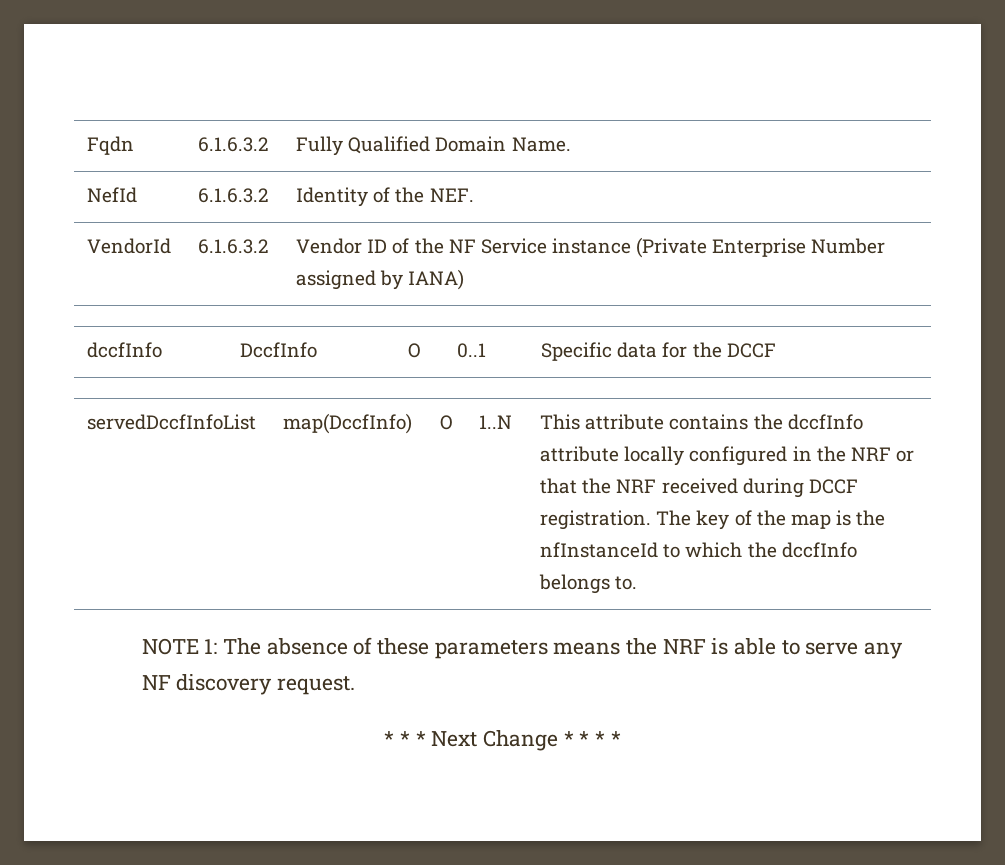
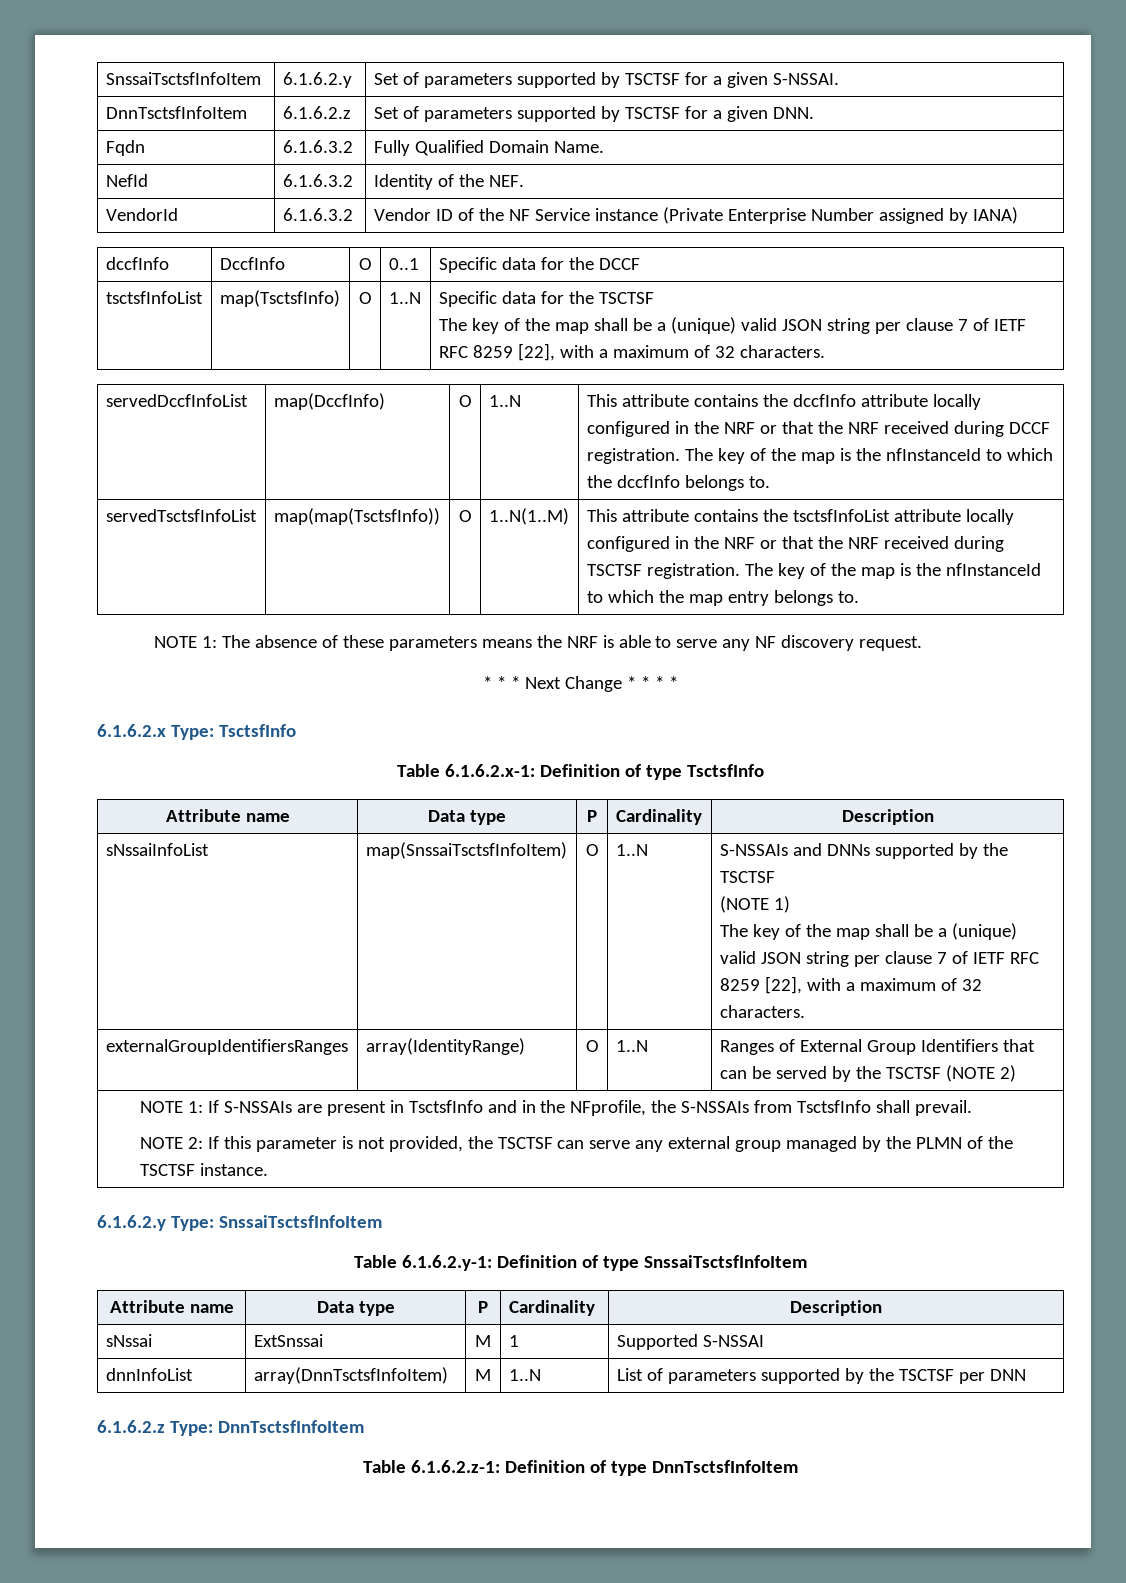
+ SnssaiTsctsfInfoItem | 6.1.6.2.y | Set of parameters supported by TSCTSF for a given S-NSSAI.
+ DnnTsctsfInfoItem | 6.1.6.2.z | Set of parameters supported by TSCTSF for a given DNN.
+ tsctsfInfoList | map(TsctsfInfo) | O | 1..N | Specific data for the TSCTSF
+ The key of the map shall be a (unique) valid JSON string per clause 7 of IETF RFC 8259 [22], with a maximum of 32 characters.
+ servedTsctsfInfoList | map(map(TsctsfInfo)) | O | 1..N(1..M) | This attribute contains the tsctsfInfoList attribute locally configured in the NRF or that the NRF received during TSCTSF registration. The key of the map is the nfInstanceId to which the map entry belongs to.
+ 6.1.6.2.x Type: TsctsfInfo
+ Table 6.1.6.2.x-1: Definition of type TsctsfInfo
+ Attribute name | Data type | P | Cardinality | Description
+ sNssaiInfoList | map(SnssaiTsctsfInfoItem) | O | 1..N | S-NSSAIs and DNNs supported by the TSCTSF
+ (NOTE 1)
+ The key of the map shall be a (unique) valid JSON string per clause 7 of IETF RFC 8259 [22], with a maximum of 32 characters.
+ externalGroupIdentifiersRanges | array(IdentityRange) | O | 1..N | Ranges of External Group Identifiers that can be served by the TSCTSF (NOTE 2)
+ NOTE 1: If S-NSSAIs are present in TsctsfInfo and in the NFprofile, the S-NSSAIs from TsctsfInfo shall prevail.
+ NOTE 2: If this parameter is not provided, the TSCTSF can serve any external group managed by the PLMN of the TSCTSF instance.
+ 6.1.6.2.y Type: SnssaiTsctsfInfoItem
+ Table 6.1.6.2.y-1: Definition of type SnssaiTsctsfInfoItem
+ Attribute name | Data type | P | Cardinality | Description
+ sNssai | ExtSnssai | M | 1 | Supported S-NSSAI
+ dnnInfoList | array(DnnTsctsfInfoItem) | M | 1..N | List of parameters supported by the TSCTSF per DNN
+ 6.1.6.2.z Type: DnnTsctsfInfoItem
+ Table 6.1.6.2.z-1: Definition of type DnnTsctsfInfoItem

